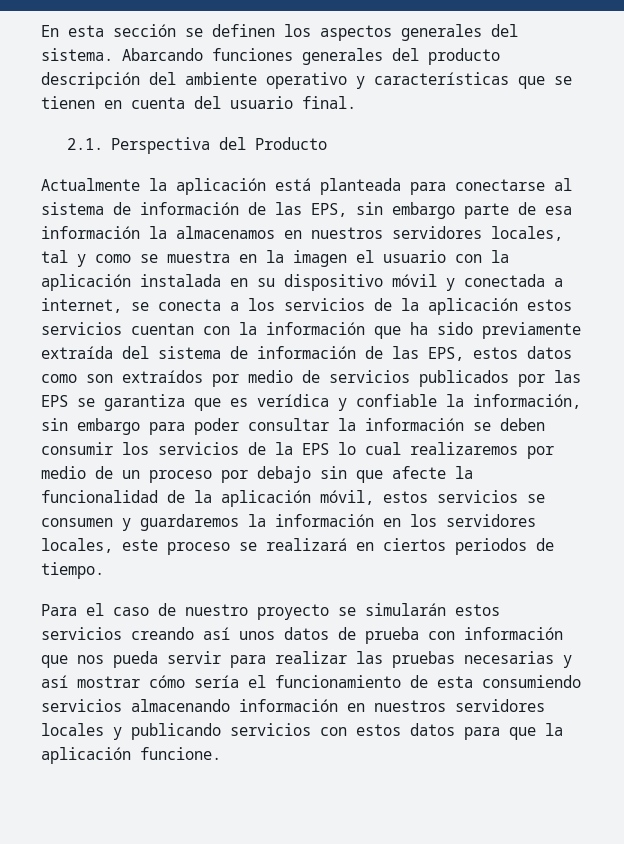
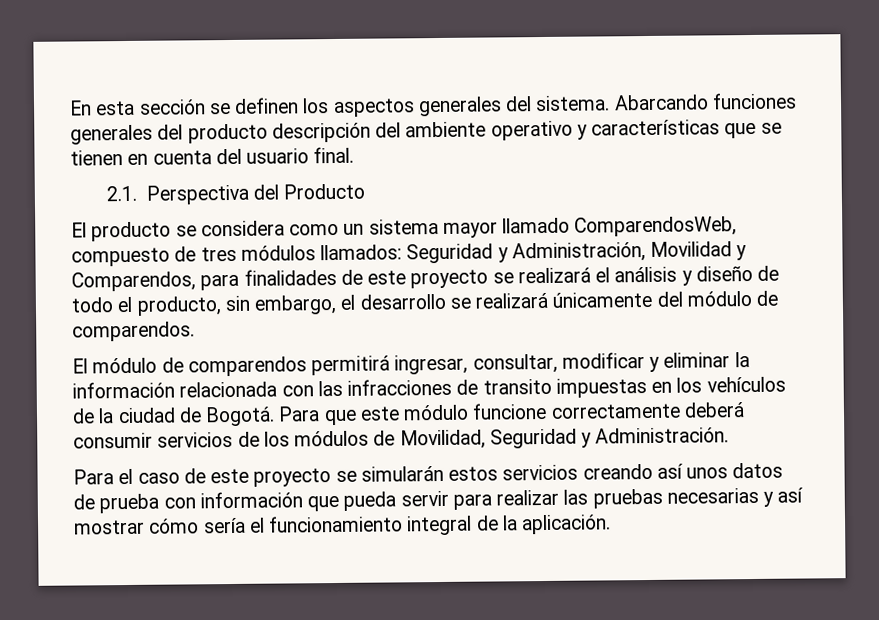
- Actualmente la aplicación está planteada para conectarse al sistema de información de las EPS, sin embargo parte de esa información la almacenamos en nuestros servidores locales, tal y como se muestra en la imagen el usuario con la aplicación instalada en su dispositivo móvil y conectada a internet, se conecta a los servicios de la aplicación estos servicios cuentan con la información que ha sido previamente extraída del sistema de información de las EPS, estos datos como son extraídos por medio de servicios publicados por las EPS se garantiza que es verídica y confiable la información, sin embargo para poder consultar la información se deben consumir los servicios de la EPS lo cual realizaremos por medio de un proceso por debajo sin que afecte la funcionalidad de la aplicación móvil, estos servicios se consumen y guardaremos la información en los servidores locales, este proceso se realizará en ciertos periodos de tiempo.
+ El producto se considera como un sistema mayor llamado ComparendosWeb, compuesto de tres módulos llamados: Seguridad y Administración, Movilidad y Comparendos, para finalidades de este proyecto se realizará el análisis y diseño de todo el producto, sin embargo, el desarrollo se realizará únicamente del módulo de comparendos.
+ El módulo de comparendos permitirá ingresar, consultar, modificar y eliminar la información relacionada con las infracciones de transito impuestas en los vehículos de la ciudad de Bogotá. Para que este módulo funcione correctamente deberá consumir servicios de los módulos de Movilidad, Seguridad y Administración.
- Para el caso de nuestro proyecto se simularán estos servicios creando así unos datos de prueba con información que nos pueda servir para realizar las pruebas necesarias y así mostrar cómo sería el funcionamiento de esta consumiendo servicios almacenando información en nuestros servidores locales y publicando servicios con estos datos para que la aplicación funcione.
+ Para el caso de este proyecto se simularán estos servicios creando así unos datos de prueba con información que pueda servir para realizar las pruebas necesarias y así mostrar cómo sería el funcionamiento integral de la aplicación.

